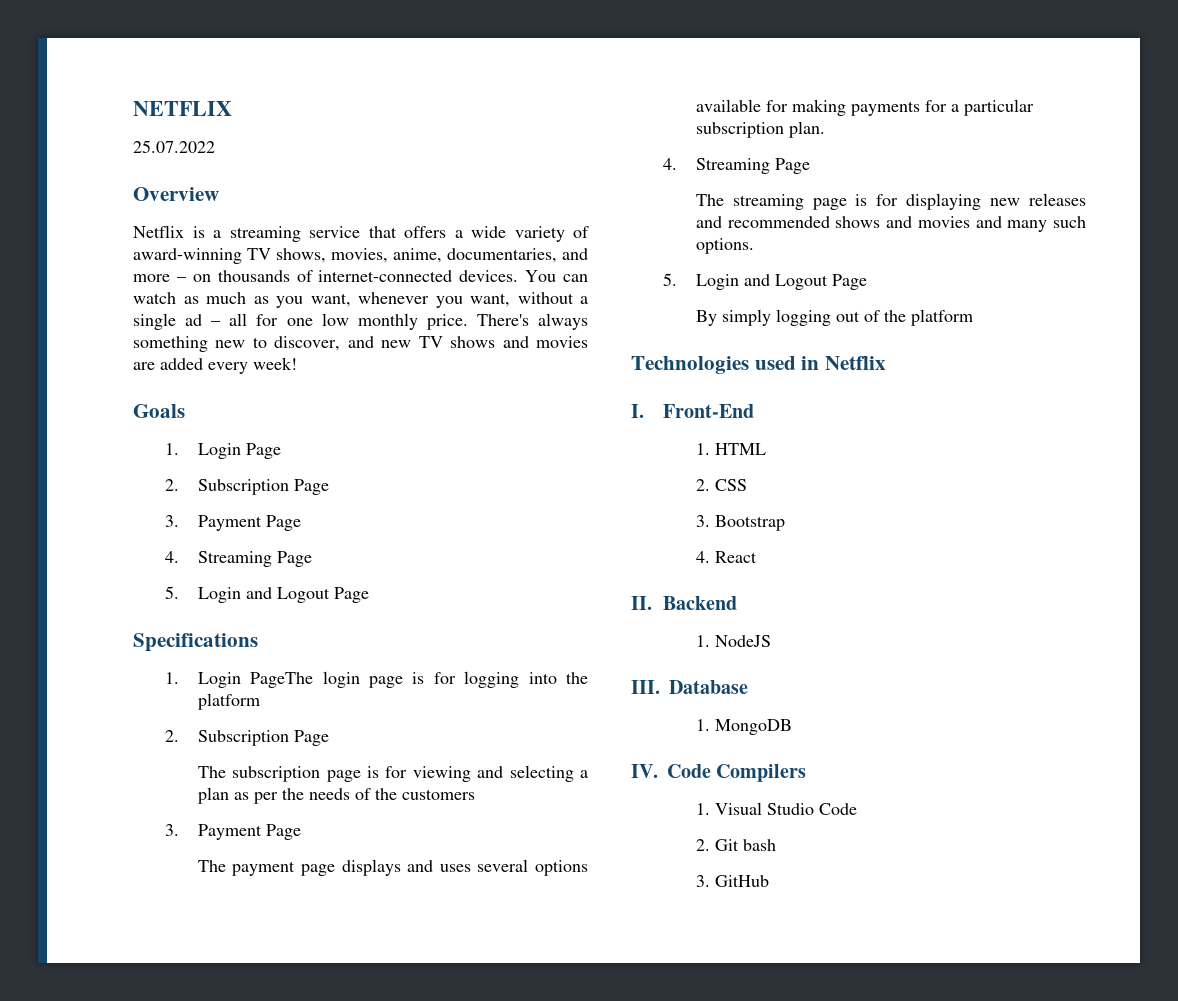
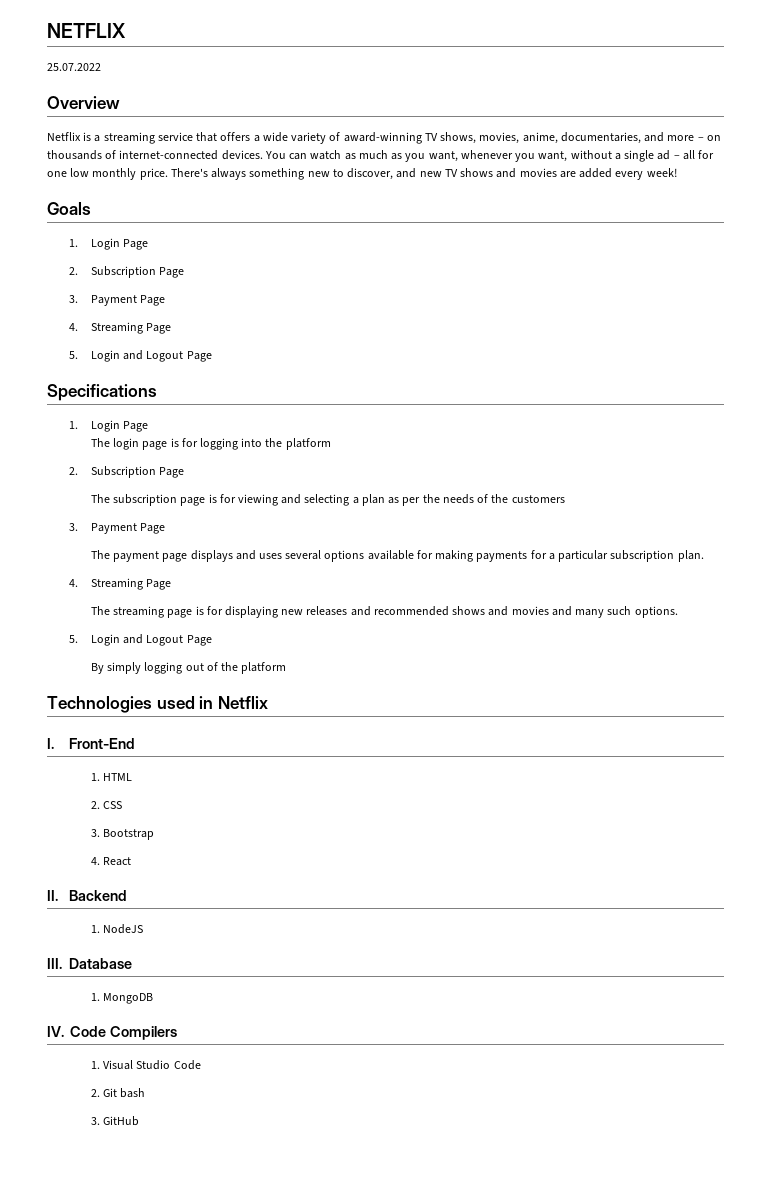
  Specifications
- 1. Login PageThe login page is for logging into the platform
+ 1. Login Page
+ The login page is for logging into the platform

